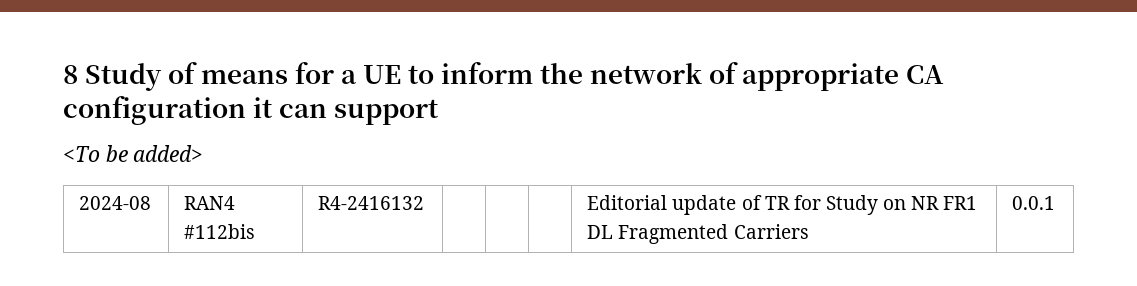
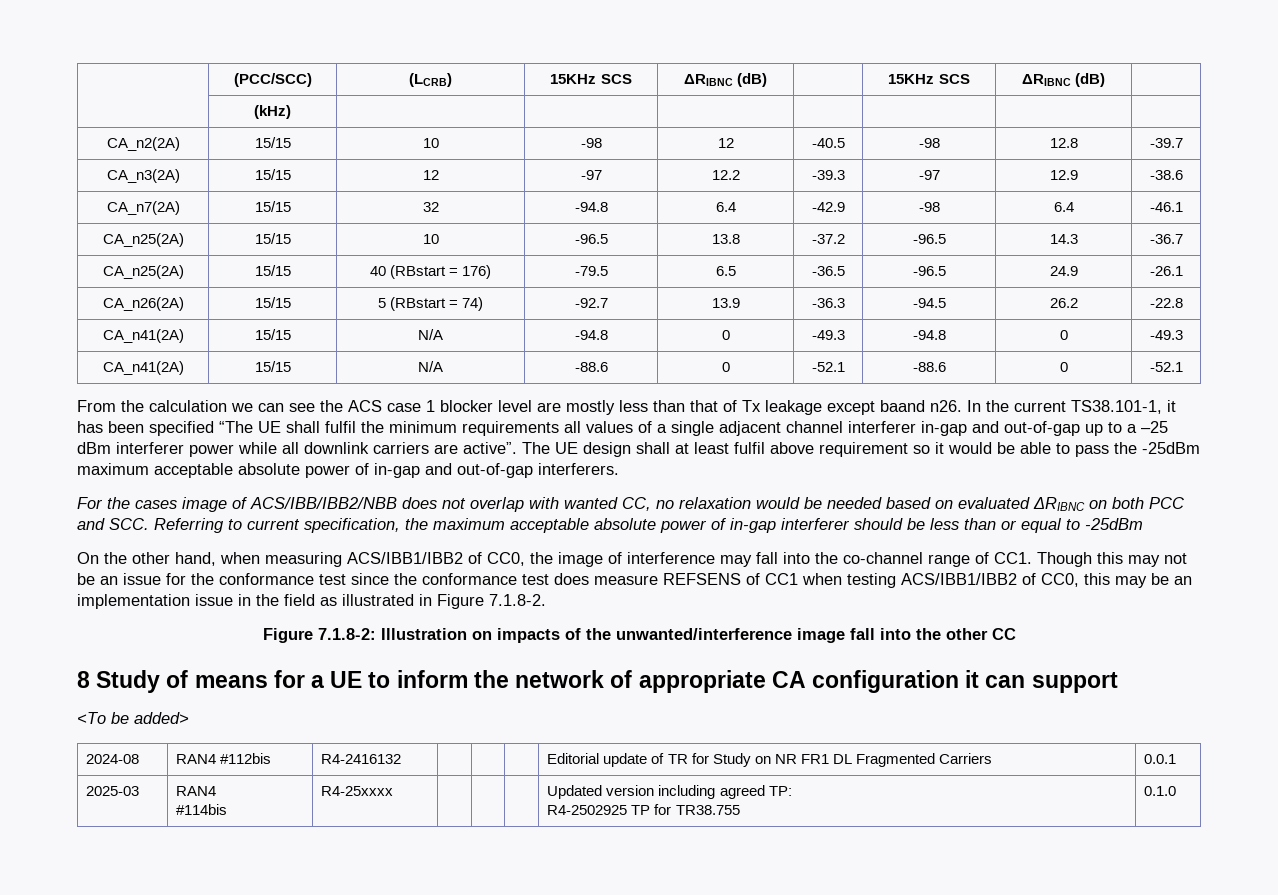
+ | (PCC/SCC) | (LCRB) | 15KHz SCS | ΔRIBNC (dB) | | 15KHz SCS | ΔRIBNC (dB) |
+ | (kHz) | | | | | | |
+ CA_n2(2A) | 15/15 | 10 | -98 | 12 | -40.5 | -98 | 12.8 | -39.7
+ CA_n3(2A) | 15/15 | 12 | -97 | 12.2 | -39.3 | -97 | 12.9 | -38.6
+ CA_n7(2A) | 15/15 | 32 | -94.8 | 6.4 | -42.9 | -98 | 6.4 | -46.1
+ CA_n25(2A) | 15/15 | 10 | -96.5 | 13.8 | -37.2 | -96.5 | 14.3 | -36.7
+ CA_n25(2A) | 15/15 | 40 (RBstart = 176) | -79.5 | 6.5 | -36.5 | -96.5 | 24.9 | -26.1
+ CA_n26(2A) | 15/15 | 5 (RBstart = 74) | -92.7 | 13.9 | -36.3 | -94.5 | 26.2 | -22.8
+ CA_n41(2A) | 15/15 | N/A | -94.8 | 0 | -49.3 | -94.8 | 0 | -49.3
+ CA_n41(2A) | 15/15 | N/A | -88.6 | 0 | -52.1 | -88.6 | 0 | -52.1
+ From the calculation we can see the ACS case 1 blocker level are mostly less than that of Tx leakage except baand n26. In the current TS38.101-1, it has been specified “The UE shall fulfil the minimum requirements all values of a single adjacent channel interferer in-gap and out-of-gap up to a –25 dBm interferer power while all downlink carriers are active”. The UE design shall at least fulfil above requirement so it would be able to pass the -25dBm maximum acceptable absolute power of in-gap and out-of-gap interferers.
+ For the cases image of ACS/IBB/IBB2/NBB does not overlap with wanted CC, no relaxation would be needed based on evaluated ΔRIBNC on both PCC and SCC. Referring to current specification, the maximum acceptable absolute power of in-gap interferer should be less than or equal to -25dBm
+ On the other hand, when measuring ACS/IBB1/IBB2 of CC0, the image of interference may fall into the co-channel range of CC1. Though this may not be an issue for the conformance test since the conformance test does measure REFSENS of CC1 when testing ACS/IBB1/IBB2 of CC0, this may be an implementation issue in the field as illustrated in Figure 7.1.8-2.
+ Figure 7.1.8-2: Illustration on impacts of the unwanted/interference image fall into the other CC
+ 2025-03 | RAN4
+ #114bis | R4-25xxxx | | | | Updated version including agreed TP:
+ R4-2502925 TP for TR38.755 | 0.1.0

